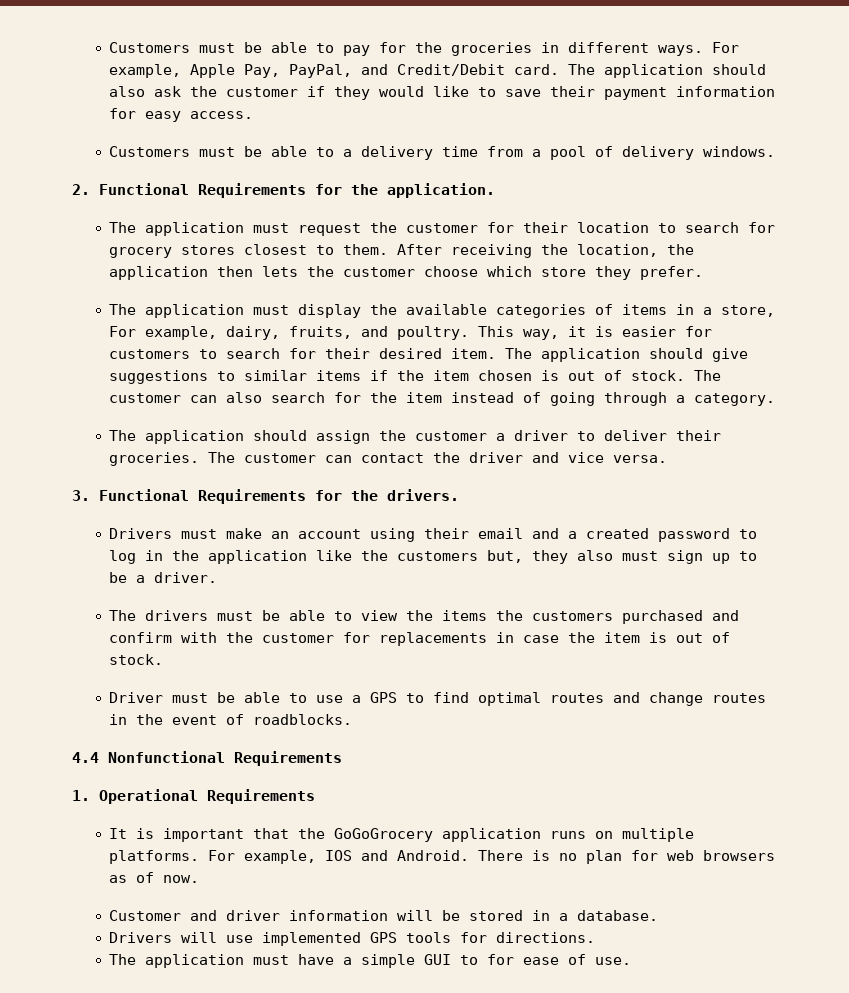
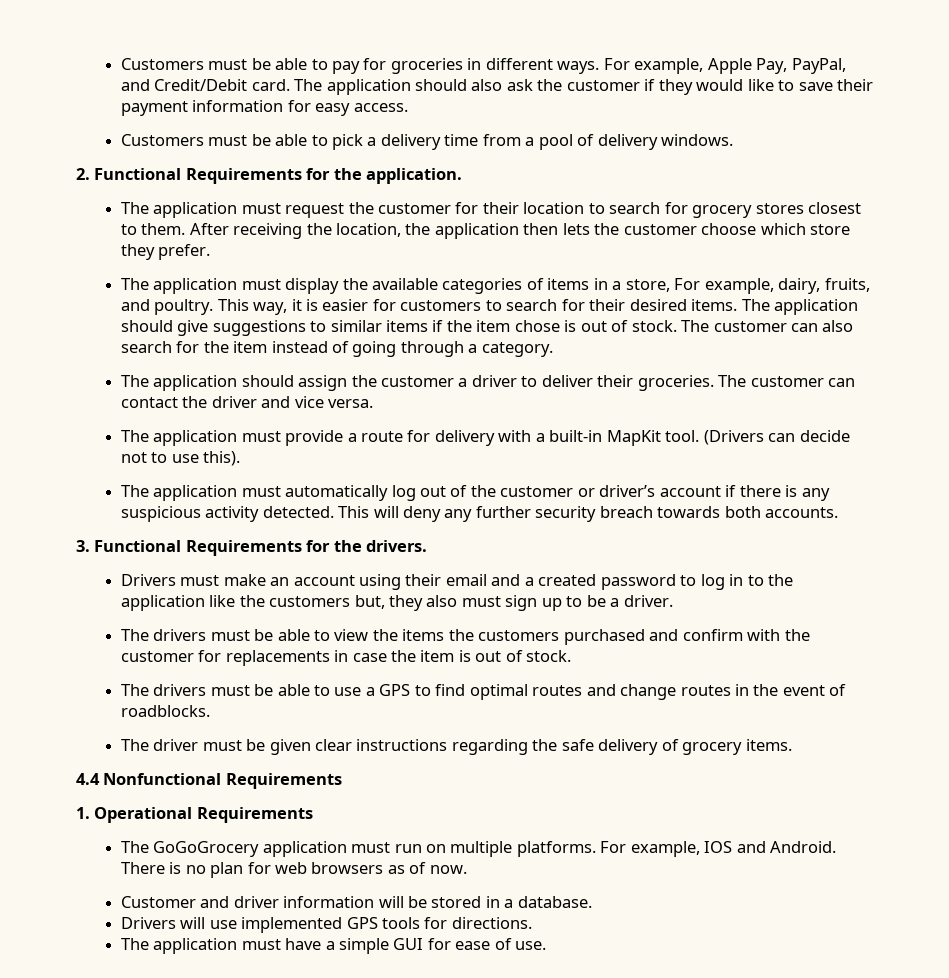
- Customers must be able to pay for the groceries in different ways.
+ Customers must be able to pay for groceries in different ways.
- Customers must be able to a delivery time from a pool of delivery windows.
+ Customers must be able to pick a delivery time from a pool of delivery windows.
- This way, it is easier for customers to search for their desired item.
+ This way, it is easier for customers to search for their desired items.
- The application should give suggestions to similar items if the item chosen is out of stock.
+ The application should give suggestions to similar items if the item chose is out of stock.
+ The application must provide a route for delivery with a built-in MapKit tool. (Drivers can decide not to use this).
+ The application must automatically log out of the customer or driver’s account if there is any suspicious activity detected. This will deny any further security breach towards both accounts.
- Drivers must make an account using their email and a created password to log in the application like the customers but, they also must sign up to be a driver.
+ Drivers must make an account using their email and a created password to log in to the application like the customers but, they also must sign up to be a driver.
- Driver must be able to use a GPS to find optimal routes and change routes in the event of roadblocks.
+ The drivers must be able to use a GPS to find optimal routes and change routes in the event of roadblocks.
+ The driver must be given clear instructions regarding the safe delivery of grocery items.
- It is important that the GoGoGrocery application runs on multiple platforms.
+ The GoGoGrocery application must run on multiple platforms.
- The application must have a simple GUI to for ease of use.
+ The application must have a simple GUI for ease of use.

